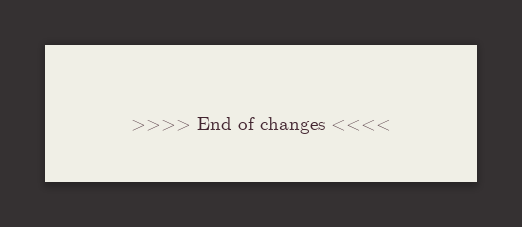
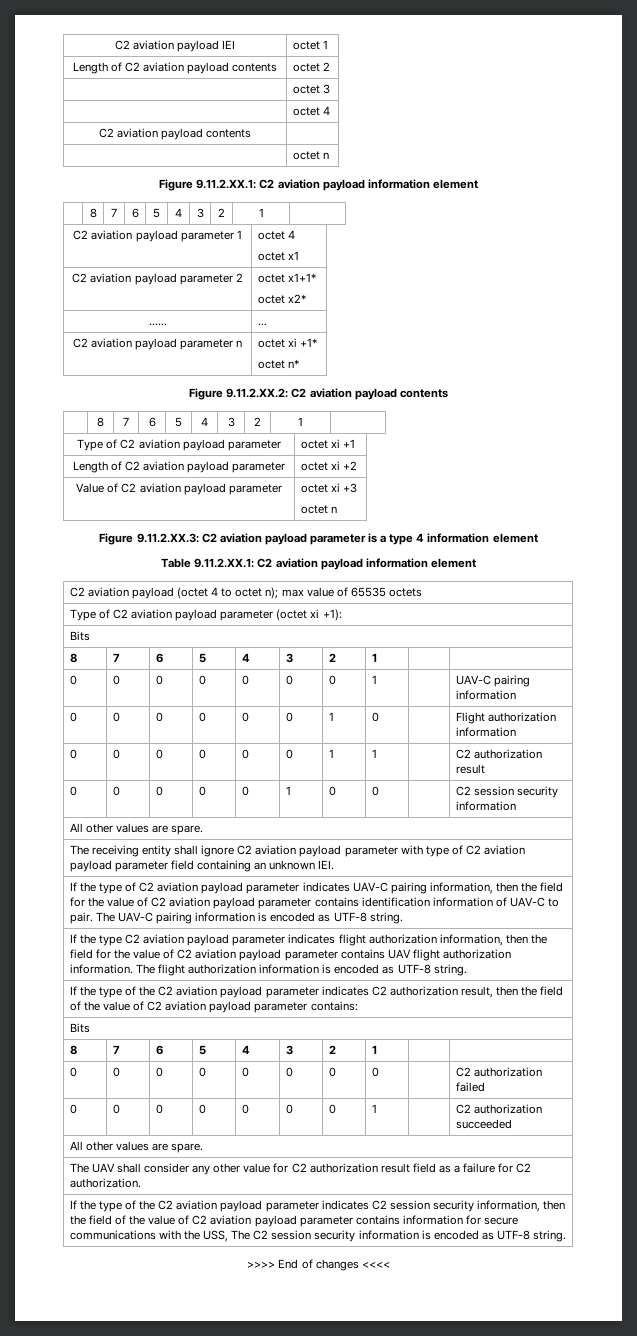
+ C2 aviation payload IEI | octet 1
+ Length of C2 aviation payload contents | octet 2
+ | octet 3
+ | octet 4
+ C2 aviation payload contents |
+ | octet n
+ Figure 9.11.2.XX.1: C2 aviation payload information element
+ | 8 | 7 | 6 | 5 | 4 | 3 | 2 | 1 |
+ C2 aviation payload parameter 1 | octet 4
+ octet x1
+ C2 aviation payload parameter 2 | octet x1+1*
+ octet x2*
+ …… | …
+ C2 aviation payload parameter n | octet xi +1*
+ octet n*
+ Figure 9.11.2.XX.2: C2 aviation payload contents
+ | 8 | 7 | 6 | 5 | 4 | 3 | 2 | 1 |
+ Type of C2 aviation payload parameter | octet xi +1
+ Length of C2 aviation payload parameter | octet xi +2
+ Value of C2 aviation payload parameter | octet xi +3
+ octet n
+ Figure 9.11.2.XX.3: C2 aviation payload parameter is a type 4 information element
+ Table 9.11.2.XX.1: C2 aviation payload information element
+ C2 aviation payload (octet 4 to octet n); max value of 65535 octets
+ Type of C2 aviation payload parameter (octet xi +1):
+ Bits
+ 8 | 7 | 6 | 5 | 4 | 3 | 2 | 1 | |
+ 0 | 0 | 0 | 0 | 0 | 0 | 0 | 1 | | UAV-C pairing information
+ 0 | 0 | 0 | 0 | 0 | 0 | 1 | 0 | | Flight authorization information
+ 0 | 0 | 0 | 0 | 0 | 0 | 1 | 1 | | C2 authorization result
+ 0 | 0 | 0 | 0 | 0 | 1 | 0 | 0 | | C2 session security information
+ All other values are spare.
+ The receiving entity shall ignore C2 aviation payload parameter with type of C2 aviation payload parameter field containing an unknown IEI.
+ If the type of C2 aviation payload parameter indicates UAV-C pairing information, then the field for the value of C2 aviation payload parameter contains identification information of UAV-C to pair. The UAV-C pairing information is encoded as UTF-8 string.
+ If the type C2 aviation payload parameter indicates flight authorization information, then the field for the value of C2 aviation payload parameter contains UAV flight authorization information. The flight authorization information is encoded as UTF-8 string.
+ If the type of the C2 aviation payload parameter indicates C2 authorization result, then the field of the value of C2 aviation payload parameter contains:
+ Bits
+ 8 | 7 | 6 | 5 | 4 | 3 | 2 | 1 | |
+ 0 | 0 | 0 | 0 | 0 | 0 | 0 | 0 | | C2 authorization failed
+ 0 | 0 | 0 | 0 | 0 | 0 | 0 | 1 | | C2 authorization succeeded
+ All other values are spare.
+ The UAV shall consider any other value for C2 authorization result field as a failure for C2 authorization.
+ If the type of the C2 aviation payload parameter indicates C2 session security information, then the field of the value of C2 aviation payload parameter contains information for secure communications with the USS, The C2 session security information is encoded as UTF-8 string.

